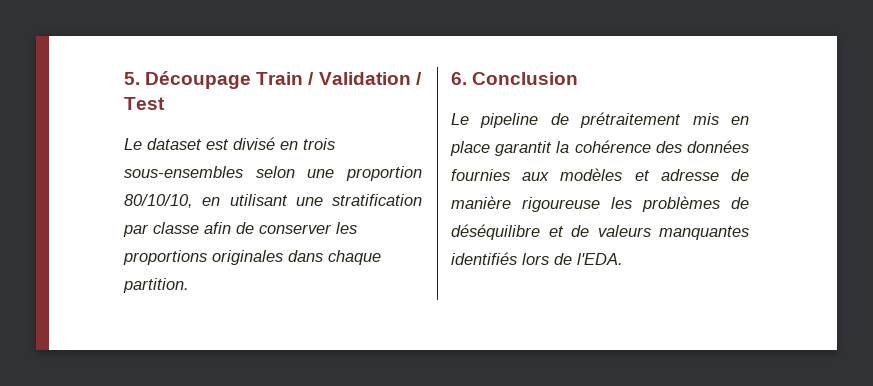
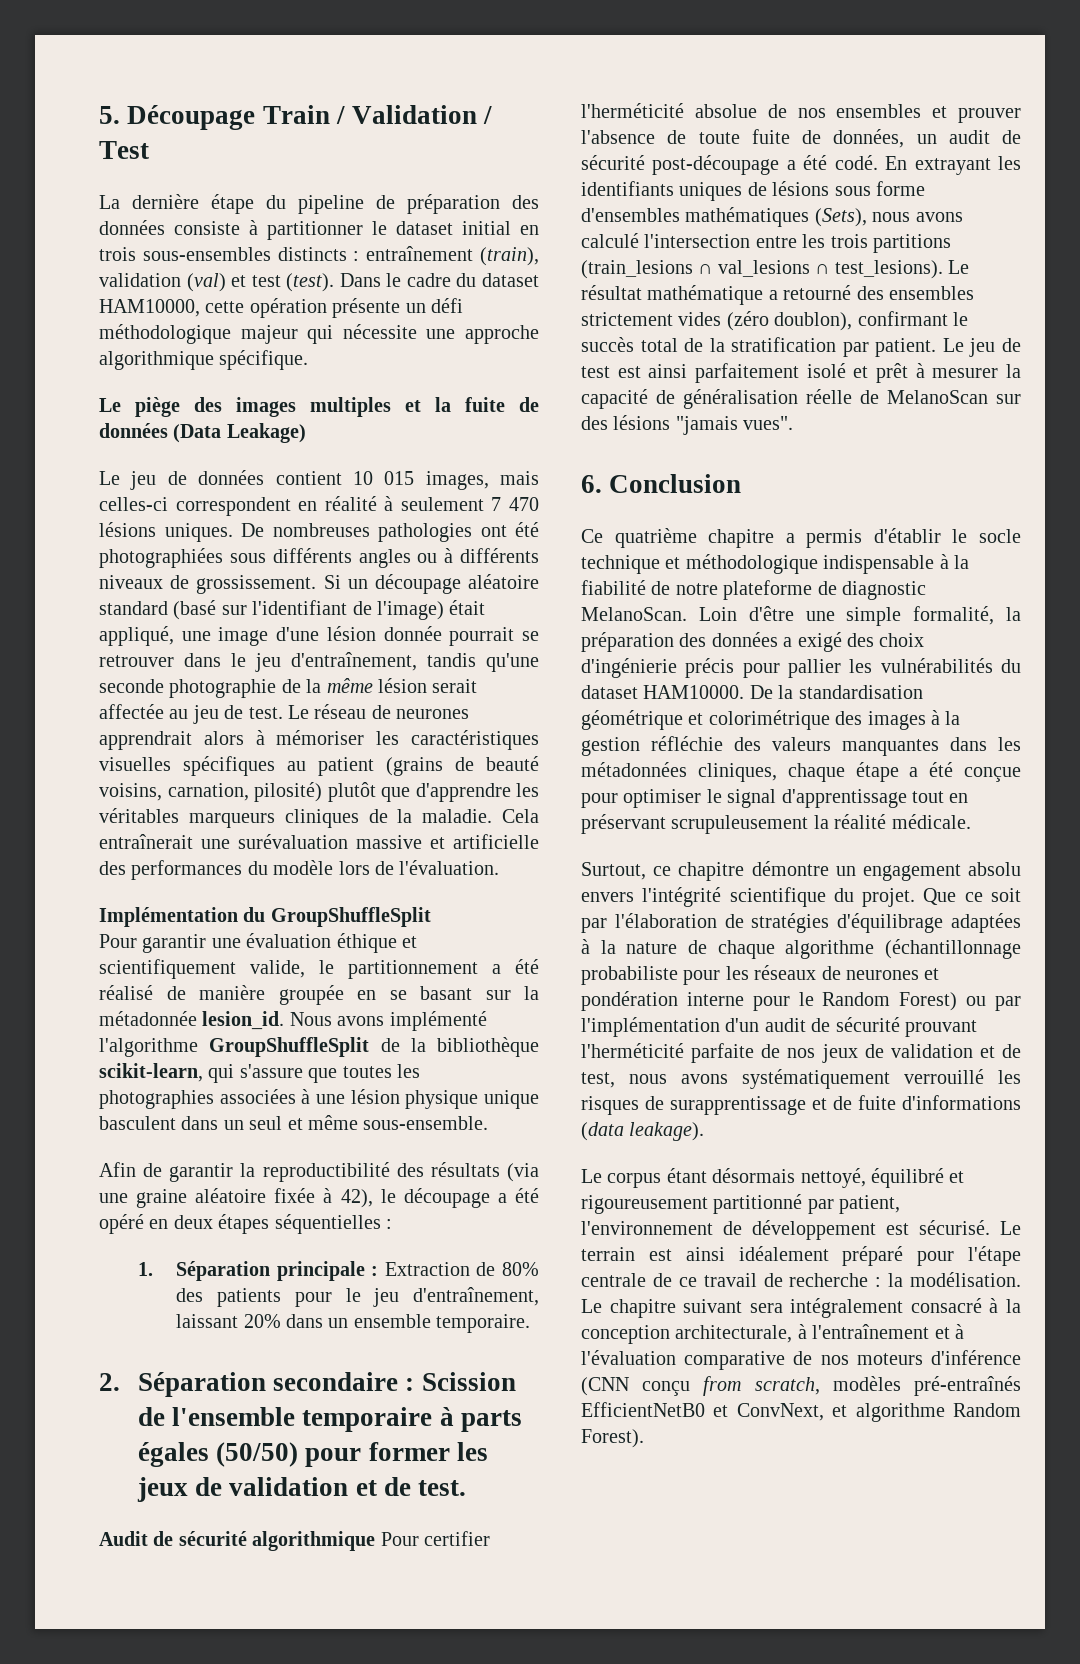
- Le dataset est divisé en trois sous-ensembles selon une proportion 80/10/10, en utilisant une stratification par classe afin de conserver les proportions originales dans chaque partition.
+ La dernière étape du pipeline de préparation des données consiste à partitionner le dataset initial en trois sous-ensembles distincts : entraînement (train), validation (val) et test (test). Dans le cadre du dataset HAM10000, cette opération présente un défi méthodologique majeur qui nécessite une approche algorithmique spécifique.
+ Le piège des images multiples et la fuite de données (Data Leakage)
+ Le jeu de données contient 10 015 images, mais celles-ci correspondent en réalité à seulement 7 470 lésions uniques. De nombreuses pathologies ont été photographiées sous différents angles ou à différents niveaux de grossissement. Si un découpage aléatoire standard (basé sur l'identifiant de l'image) était appliqué, une image d'une lésion donnée pourrait se retrouver dans le jeu d'entraînement, tandis qu'une seconde photographie de la même lésion serait affectée au jeu de test. Le réseau de neurones apprendrait alors à mémoriser les caractéristiques visuelles spécifiques au patient (grains de beauté voisins, carnation, pilosité) plutôt que d'apprendre les véritables marqueurs cliniques de la maladie. Cela entraînerait une surévaluation massive et artificielle des performances du modèle lors de l'évaluation.
+ Implémentation du GroupShuffleSplit
+ Pour garantir une évaluation éthique et scientifiquement valide, le partitionnement a été réalisé de manière groupée en se basant sur la métadonnée lesion_id. Nous avons implémenté l'algorithme GroupShuffleSplit de la bibliothèque scikit-learn, qui s'assure que toutes les photographies associées à une lésion physique unique basculent dans un seul et même sous-ensemble.
+ Afin de garantir la reproductibilité des résultats (via une graine aléatoire fixée à 42), le découpage a été opéré en deux étapes séquentielles :
+ 1. Séparation principale : Extraction de 80% des patients pour le jeu d'entraînement, laissant 20% dans un ensemble temporaire.
+ 2. Séparation secondaire : Scission de l'ensemble temporaire à parts égales (50/50) pour former les jeux de validation et de test.
+ Audit de sécurité algorithmique Pour certifier l'herméticité absolue de nos ensembles et prouver l'absence de toute fuite de données, un audit de sécurité post-découpage a été codé. En extrayant les identifiants uniques de lésions sous forme d'ensembles mathématiques (Sets), nous avons calculé l'intersection entre les trois partitions (train_lesions ∩ val_lesions ∩ test_lesions). Le résultat mathématique a retourné des ensembles strictement vides (zéro doublon), confirmant le succès total de la stratification par patient. Le jeu de test est ainsi parfaitement isolé et prêt à mesurer la capacité de généralisation réelle de MelanoScan sur des lésions "jamais vues".
  6. Conclusion
- Le pipeline de prétraitement mis en place garantit la cohérence des données fournies aux modèles et adresse de manière rigoureuse les problèmes de déséquilibre et de valeurs manquantes identifiés lors de l'EDA.
+ Ce quatrième chapitre a permis d'établir le socle technique et méthodologique indispensable à la fiabilité de notre plateforme de diagnostic MelanoScan. Loin d'être une simple formalité, la préparation des données a exigé des choix d'ingénierie précis pour pallier les vulnérabilités du dataset HAM10000. De la standardisation géométrique et colorimétrique des images à la gestion réfléchie des valeurs manquantes dans les métadonnées cliniques, chaque étape a été conçue pour optimiser le signal d'apprentissage tout en préservant scrupuleusement la réalité médicale.
+ Surtout, ce chapitre démontre un engagement absolu envers l'intégrité scientifique du projet. Que ce soit par l'élaboration de stratégies d'équilibrage adaptées à la nature de chaque algorithme (échantillonnage probabiliste pour les réseaux de neurones et pondération interne pour le Random Forest) ou par l'implémentation d'un audit de sécurité prouvant l'herméticité parfaite de nos jeux de validation et de test, nous avons systématiquement verrouillé les risques de surapprentissage et de fuite d'informations (data leakage).
+ Le corpus étant désormais nettoyé, équilibré et rigoureusement partitionné par patient, l'environnement de développement est sécurisé. Le terrain est ainsi idéalement préparé pour l'étape centrale de ce travail de recherche : la modélisation. Le chapitre suivant sera intégralement consacré à la conception architecturale, à l'entraînement et à l'évaluation comparative de nos moteurs d'inférence (CNN conçu from scratch, modèles pré-entraînés EfficientNetB0 et ConvNext, et algorithme Random Forest).

